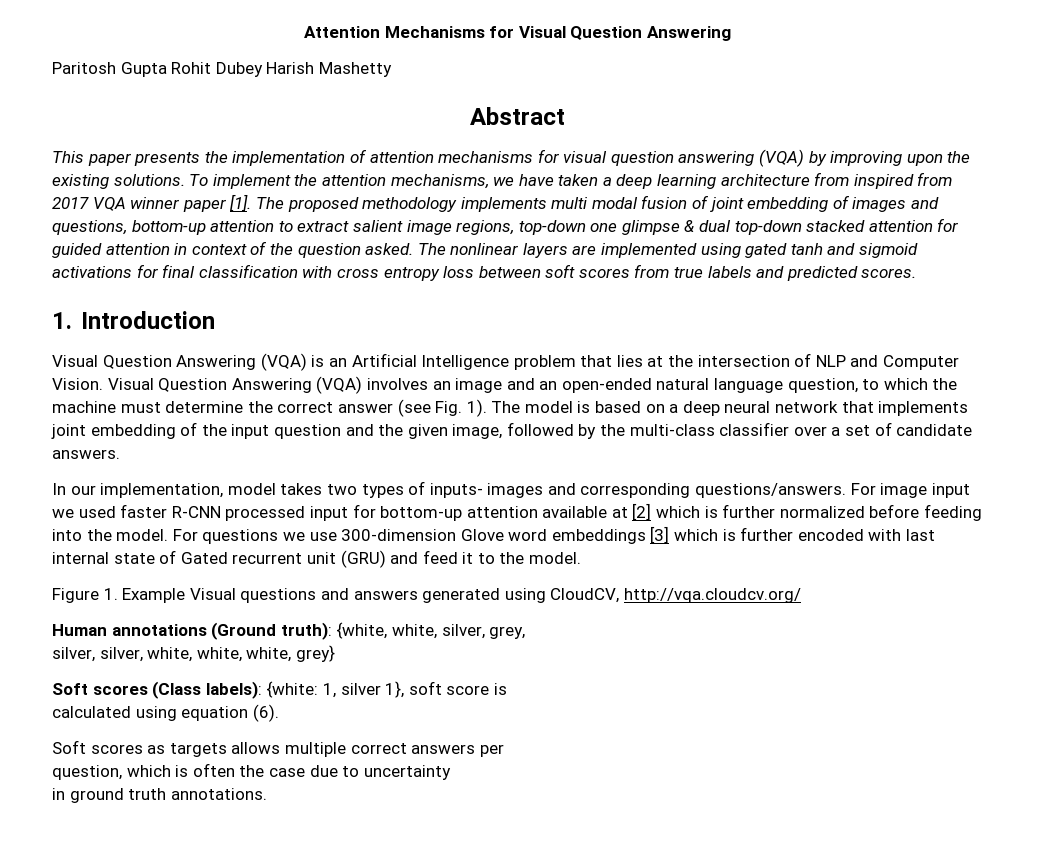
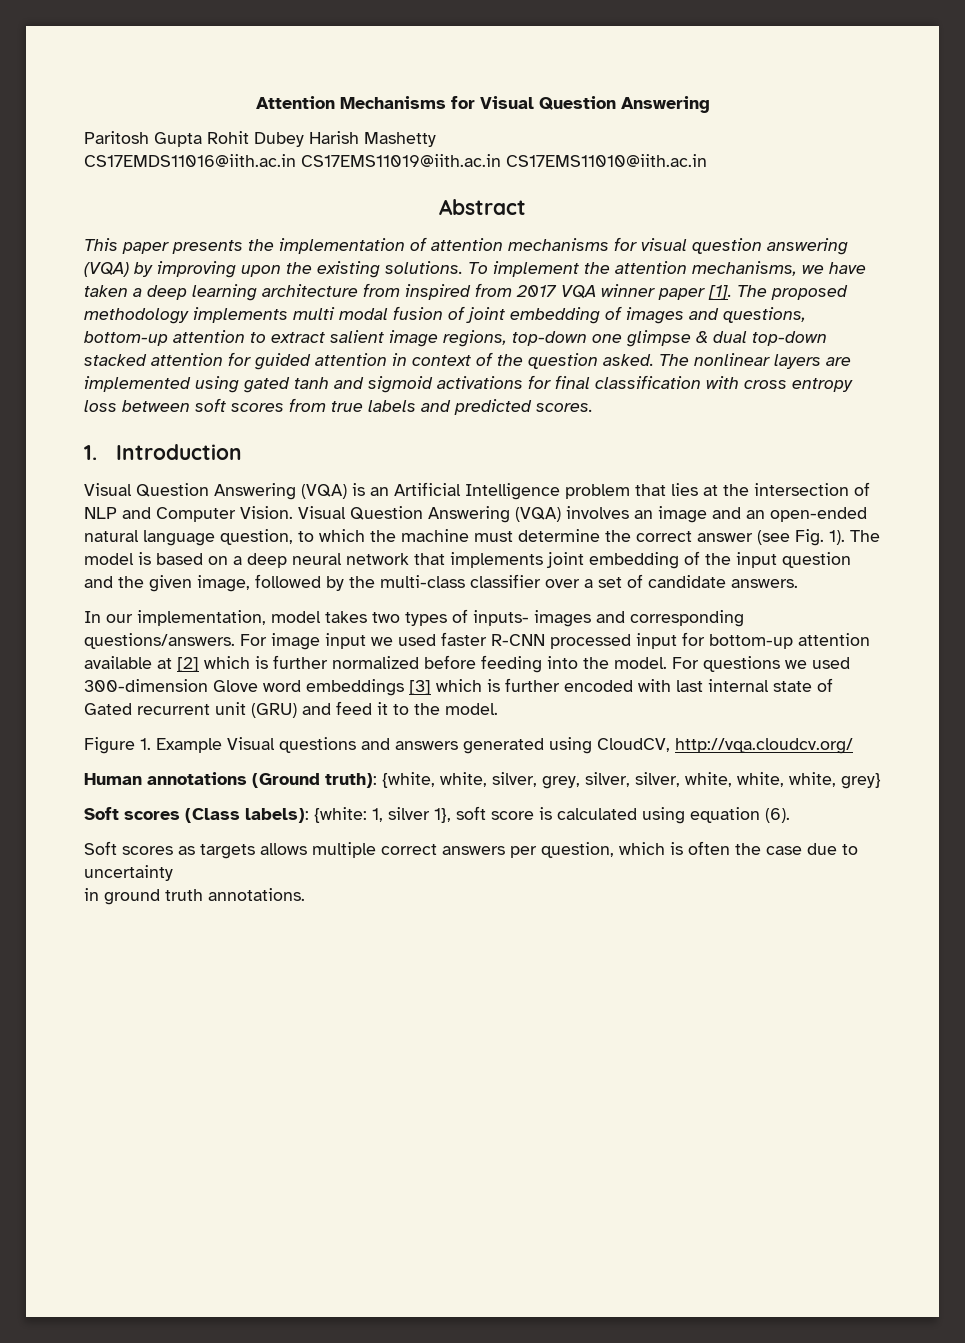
+ CS17EMDS11016@iith.ac.in CS17EMS11019@iith.ac.in CS17EMS11010@iith.ac.in
- For questions we use 300-dimension Glove word embeddings [3] which is further encoded with last internal state of Gated recurrent unit (GRU) and feed it to the model.
+ For questions we used 300-dimension Glove word embeddings [3] which is further encoded with last internal state of Gated recurrent unit (GRU) and feed it to the model.
- Human annotations (Ground truth): {white, white, silver, grey,
- silver, silver, white, white, white, grey}
+ Human annotations (Ground truth): {white, white, silver, grey, silver, silver, white, white, white, grey}
- Soft scores (Class labels): {white: 1, silver 1}, soft score is
- calculated using equation (6).
+ Soft scores (Class labels): {white: 1, silver 1}, soft score is calculated using equation (6).
- Soft scores as targets allows multiple correct answers per
- question, which is often the case due to uncertainty
+ Soft scores as targets allows multiple correct answers per question, which is often the case due to uncertainty

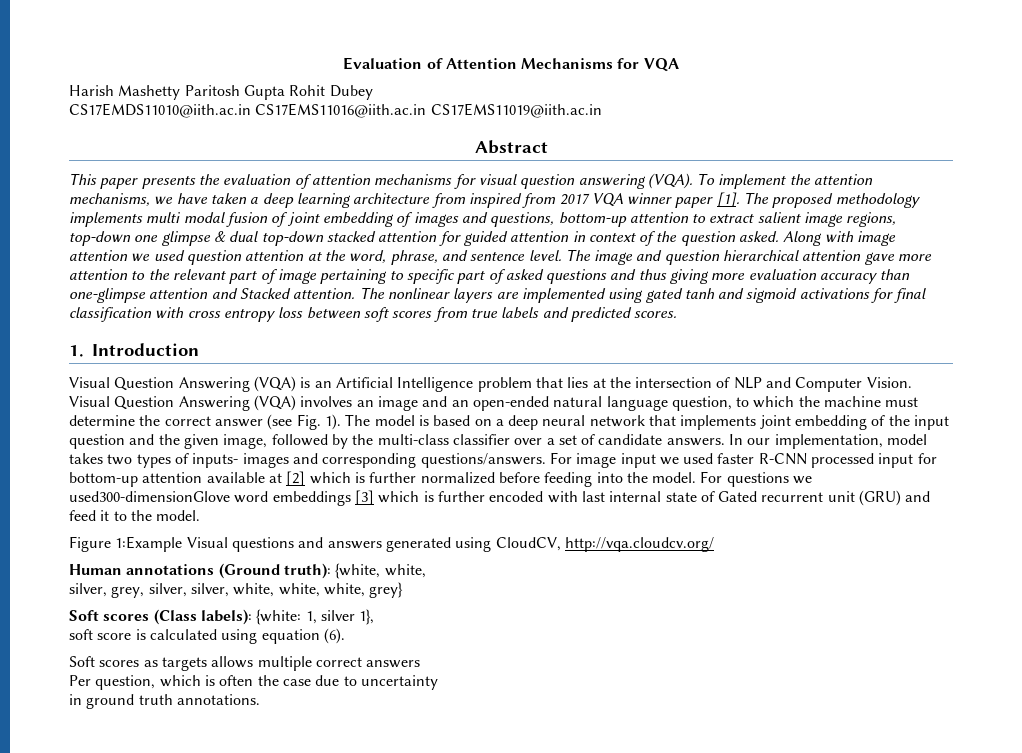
- Attention Mechanisms for Visual Question Answering
- Paritosh Gupta Rohit Dubey Harish Mashetty
- CS17EMDS11016@iith.ac.in CS17EMS11019@iith.ac.in CS17EMS11010@iith.ac.in
+ Evaluation of Attention Mechanisms for VQA
+ Harish Mashetty Paritosh Gupta Rohit Dubey
+ CS17EMDS11010@iith.ac.in CS17EMS11016@iith.ac.in CS17EMS11019@iith.ac.in
- This paper presents the implementation of attention mechanisms for visual question answering (VQA) by improving upon the existing solutions.
+ This paper presents the evaluation of attention mechanisms for visual question answering (VQA).
+ Along with image attention we used question attention at the word, phrase, and sentence level. The image and question hierarchical attention gave more attention to the relevant part of image pertaining to specific part of asked questions and thus giving more evaluation accuracy than one-glimpse attention and Stacked attention.
- The model is based on a deep neural network that implements joint embedding of the input question and the given image, followed by the multi-class classifier over a set of candidate answers.
- In our implementation, model takes two types of inputs- images and corresponding questions/answers.
+ The model is based on a deep neural network that implements joint embedding of the input question and the given image, followed by the multi-class classifier over a set of candidate answers. In our implementation, model takes two types of inputs- images and corresponding questions/answers.
- For questions we used 300-dimension Glove word embeddings [3] which is further encoded with last internal state of Gated recurrent unit (GRU) and feed it to the model.
+ For questions we used300-dimensionGlove word embeddings [3] which is further encoded with last internal state of Gated recurrent unit (GRU) and feed it to the model.
- Figure 1. Example Visual questions and answers generated using CloudCV, http://vqa.cloudcv.org/
+ Figure 1:Example Visual questions and answers generated using CloudCV, http://vqa.cloudcv.org/
- Human annotations (Ground truth): {white, white, silver, grey, silver, silver, white, white, white, grey}
+ Human annotations (Ground truth): {white, white,
+ silver, grey, silver, silver, white, white, white, grey}
- Soft scores (Class labels): {white: 1, silver 1}, soft score is calculated using equation (6).
+ Soft scores (Class labels): {white: 1, silver 1},
+ soft score is calculated using equation (6).
- Soft scores as targets allows multiple correct answers per question, which is often the case due to uncertainty
+ Soft scores as targets allows multiple correct answers
+ Per question, which is often the case due to uncertainty

